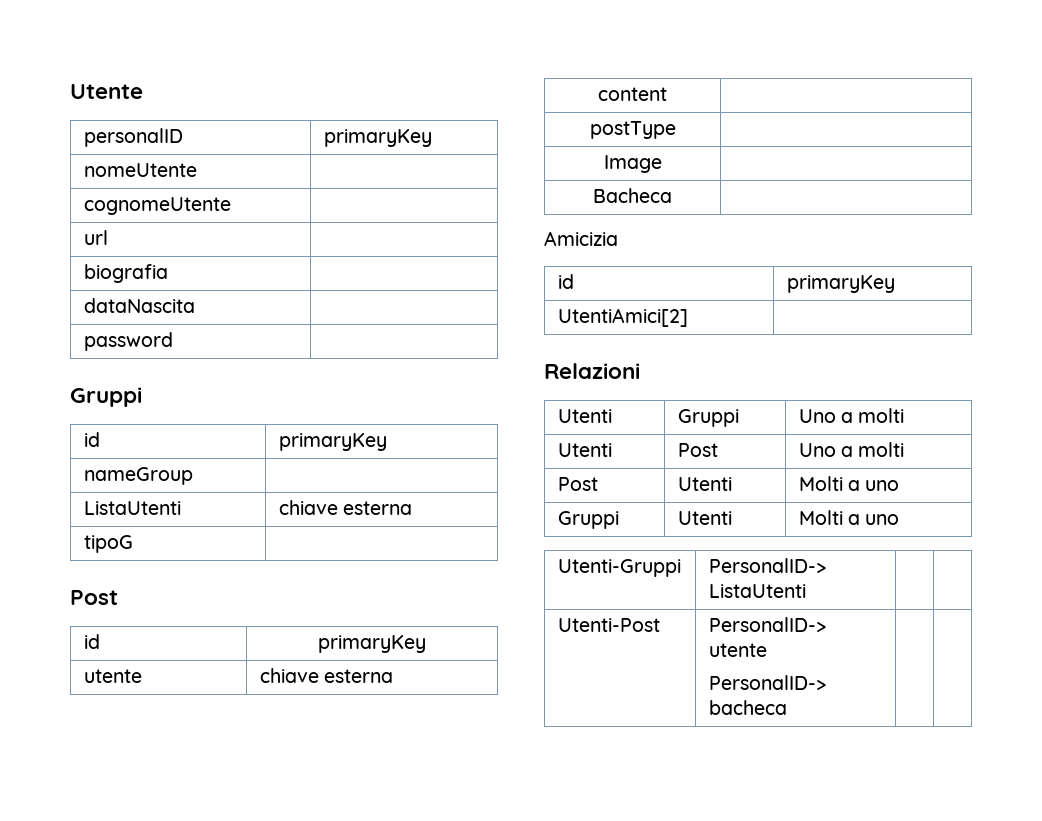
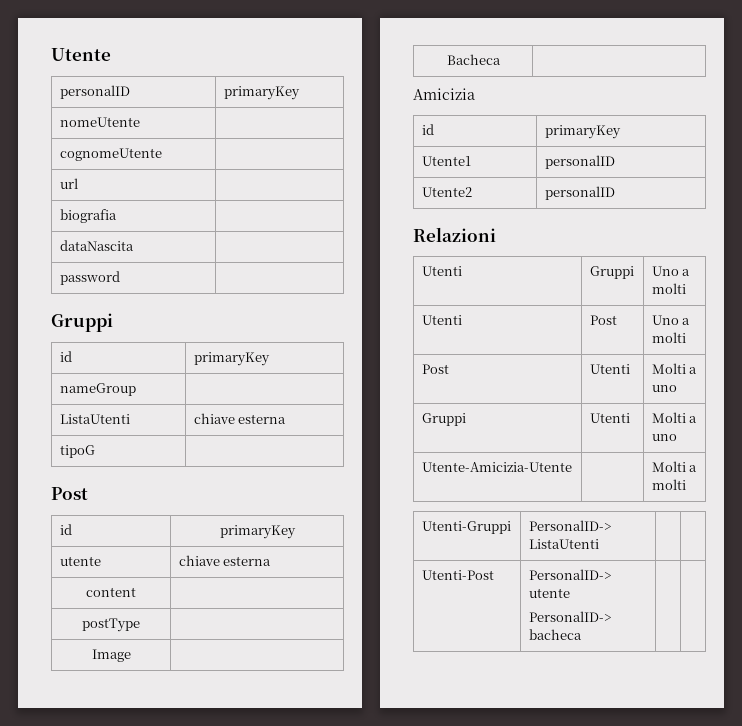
- UtentiAmici[2] |
+ Utente1 | personalID
+ Utente2 | personalID
+ Utente-Amicizia-Utente | | Molti a molti

